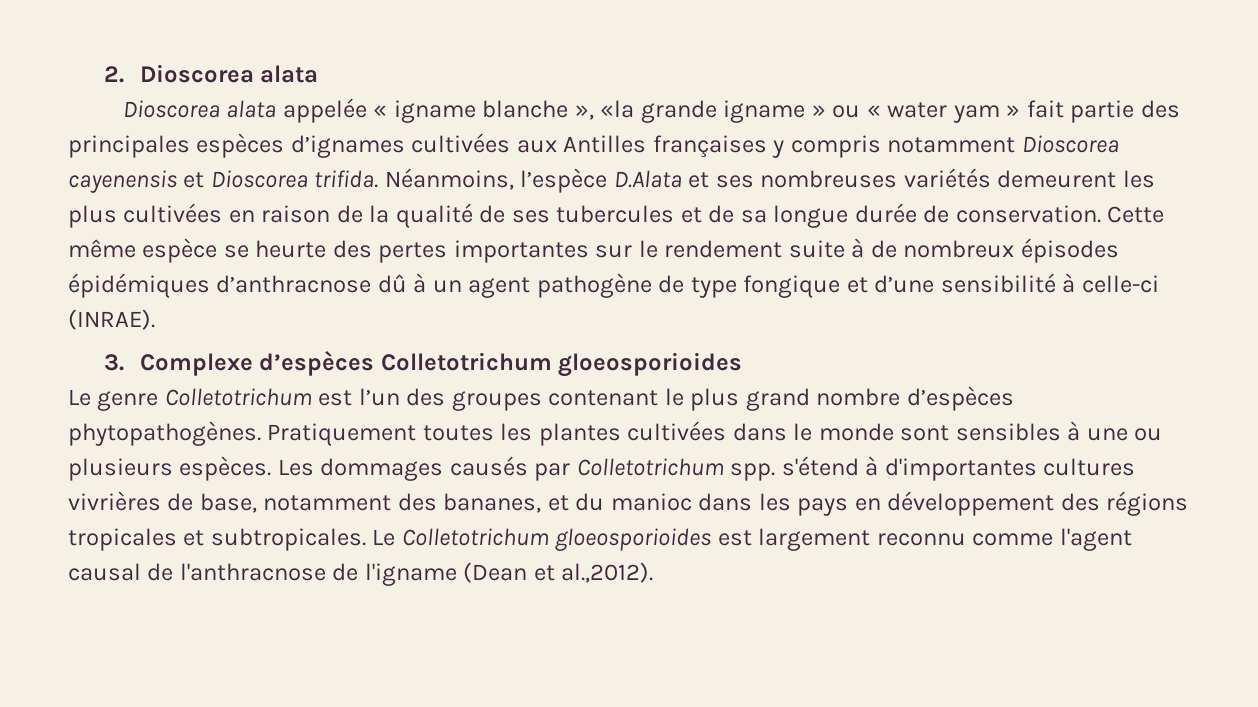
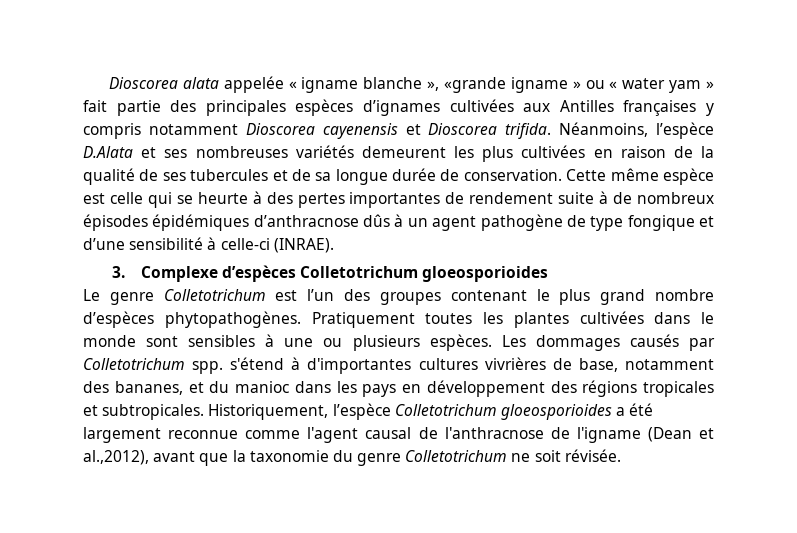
- 2. Dioscorea alata
- Dioscorea alata appelée « igname blanche », «la grande igname » ou « water yam » fait partie des principales espèces d’ignames cultivées aux Antilles françaises y compris notamment Dioscorea cayenensis et Dioscorea trifida.
+ Dioscorea alata appelée « igname blanche », «grande igname » ou « water yam » fait partie des principales espèces d’ignames cultivées aux Antilles françaises y compris notamment Dioscorea cayenensis et Dioscorea trifida.
- Cette même espèce se heurte des pertes importantes sur le rendement suite à de nombreux épisodes épidémiques d’anthracnose dû à un agent pathogène de type fongique et d’une sensibilité à celle-ci (INRAE).
+ Cette même espèce est celle qui se heurte à des pertes importantes de rendement suite à de nombreux épisodes épidémiques d’anthracnose dûs à un agent pathogène de type fongique et d’une sensibilité à celle-ci (INRAE).
- Le Colletotrichum gloeosporioides est largement reconnu comme l'agent causal de l'anthracnose de l'igname (Dean et al.,2012).
+ Historiquement, l’espèce Colletotrichum gloeosporioides a été largement reconnue comme l'agent causal de l'anthracnose de l'igname (Dean et al.,2012), avant que la taxonomie du genre Colletotrichum ne soit révisée.

